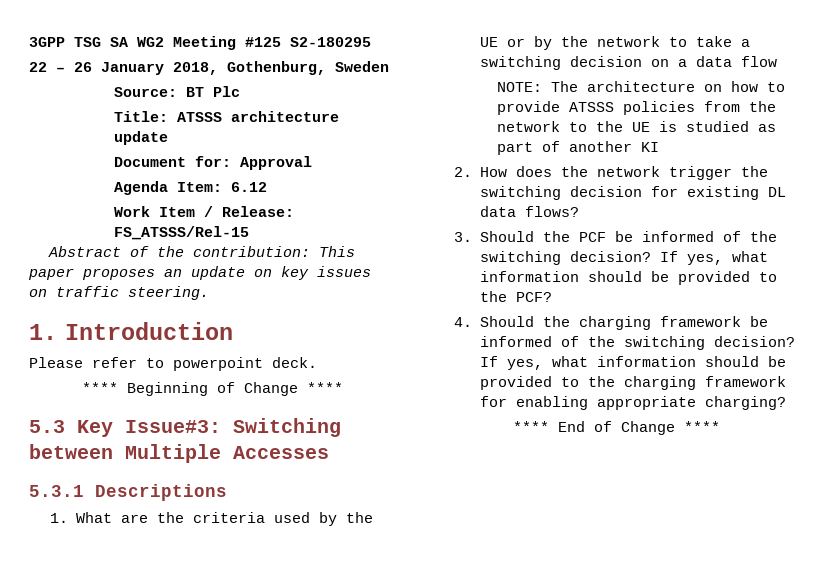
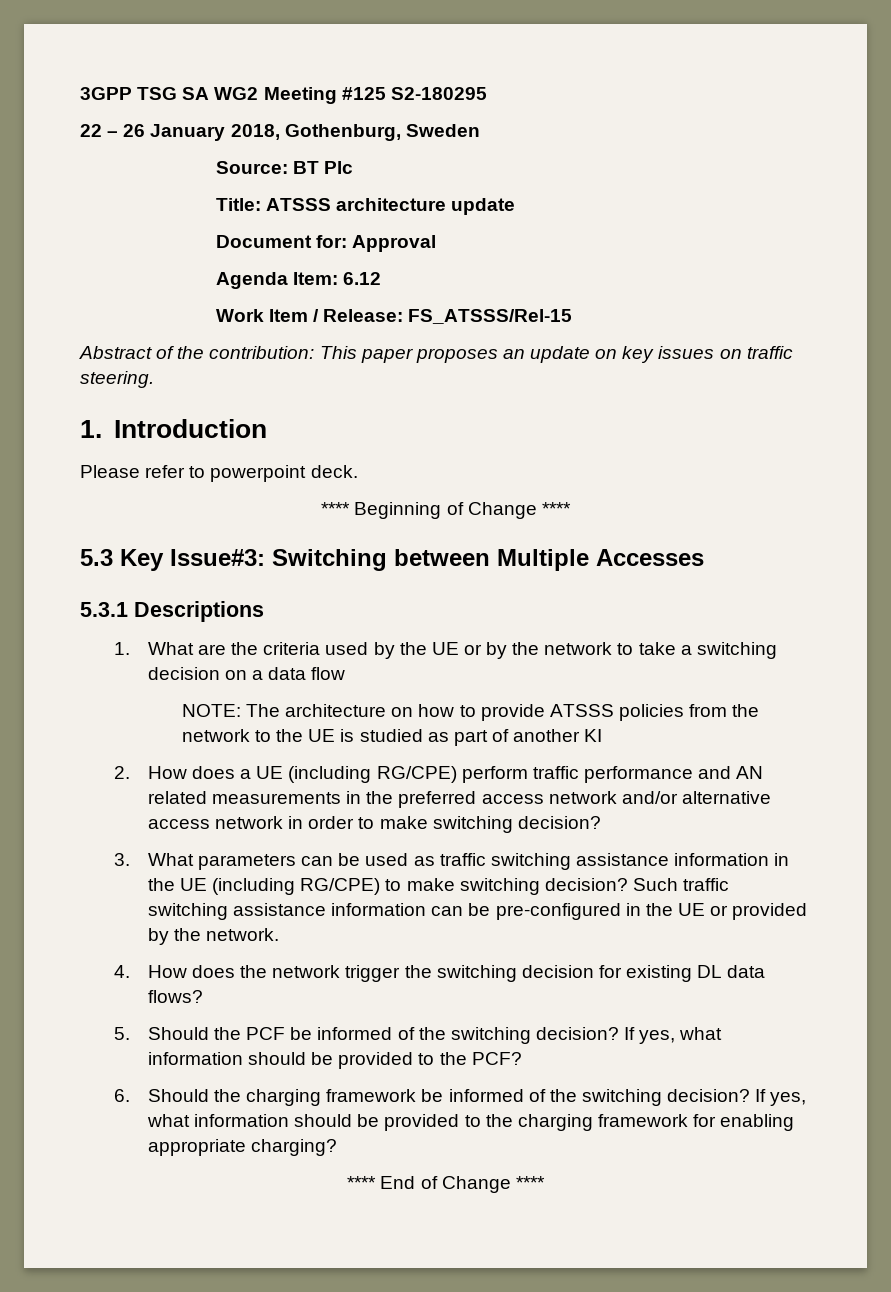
- 2. How does the network trigger the switching decision for existing DL data flows?
+ 2. How does a UE (including RG/CPE) perform traffic performance and AN related measurements in the preferred access network and/or alternative access network in order to make switching decision?
+ 3. What parameters can be used as traffic switching assistance information in the UE (including RG/CPE) to make switching decision? Such traffic switching assistance information can be pre-configured in the UE or provided by the network.
+ 4. How does the network trigger the switching decision for existing DL data flows?
- 3. Should the PCF be informed of the switching decision?
+ 5. Should the PCF be informed of the switching decision?
- 4. Should the charging framework be informed of the switching decision?
+ 6. Should the charging framework be informed of the switching decision?

